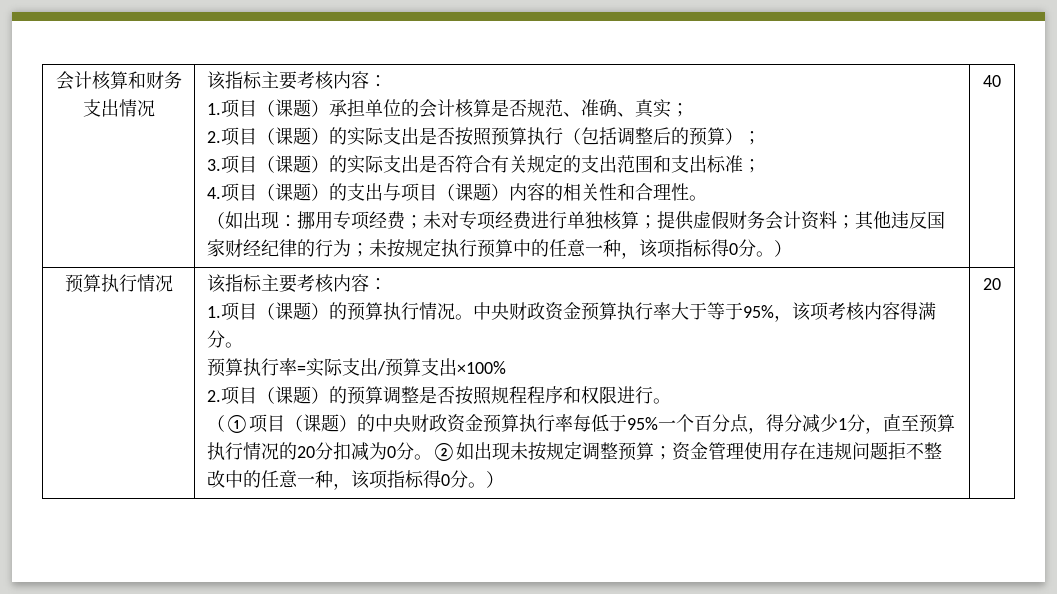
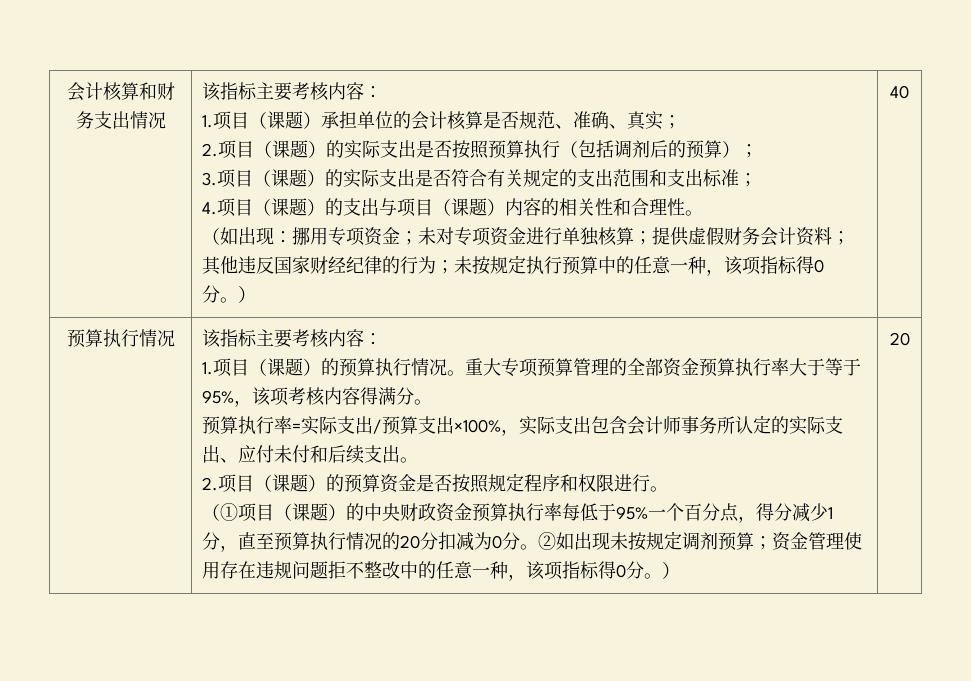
- 2.项目（课题）的实际支出是否按照预算执行（包括调整后的预算）；
+ 2.项目（课题）的实际支出是否按照预算执行（包括调剂后的预算）；
- （如出现：挪用专项经费；未对专项经费进行单独核算；提供虚假财务会计资料；其他违反国家财经纪律的行为；未按规定执行预算中的任意一种，该项指标得0分。）
+ （如出现：挪用专项资金；未对专项资金进行单独核算；提供虚假财务会计资料；其他违反国家财经纪律的行为；未按规定执行预算中的任意一种，该项指标得0分。）
- 中央财政资金预算执行率大于等于95%，该项考核内容得满分。
+ 重大专项预算管理的全部资金预算执行率大于等于95%，该项考核内容得满分。
- 预算执行率=实际支出/预算支出×100%
+ 预算执行率=实际支出/预算支出×100%，实际支出包含会计师事务所认定的实际支出、应付未付和后续支出。
- 2.项目（课题）的预算调整是否按照规程程序和权限进行。
+ 2.项目（课题）的预算资金是否按照规定程序和权限进行。
- ②如出现未按规定调整预算；资金管理使用存在违规问题拒不整改中的任意一种，该项指标得0分。）
+ ②如出现未按规定调剂预算；资金管理使用存在违规问题拒不整改中的任意一种，该项指标得0分。）

